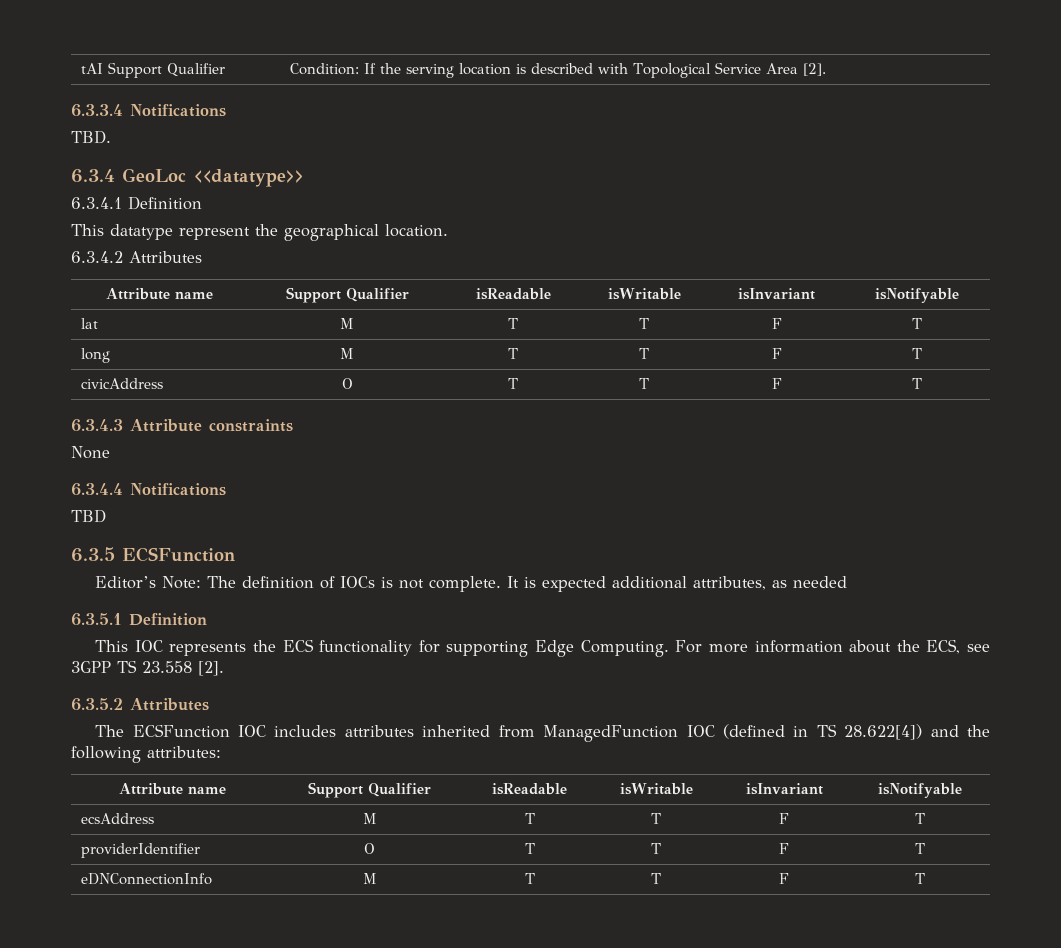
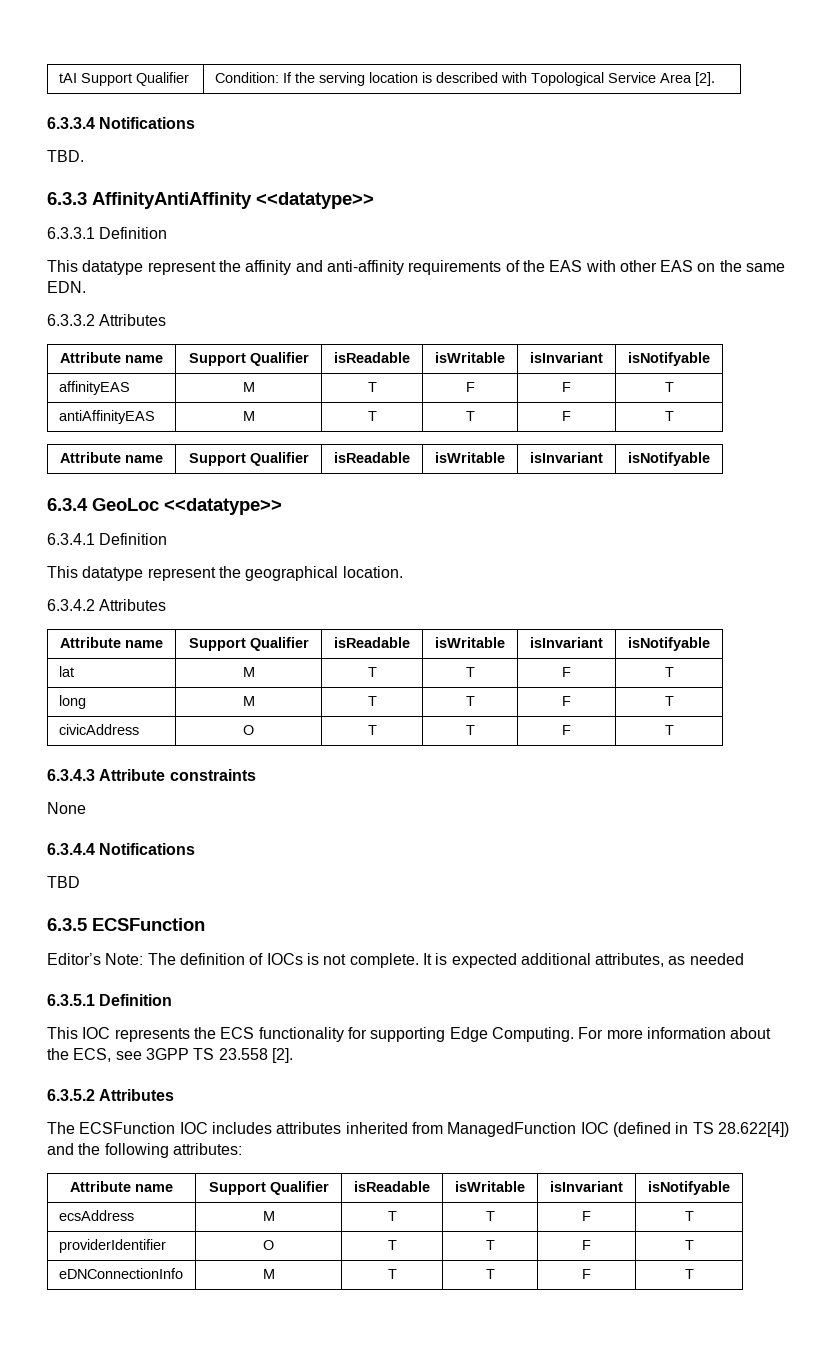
+ 6.3.3 AffinityAntiAffinity <<datatype>>
+ 6.3.3.1 Definition
+ This datatype represent the affinity and anti-affinity requirements of the EAS with other EAS on the same EDN.
+ 6.3.3.2 Attributes
+ Attribute name | Support Qualifier | isReadable | isWritable | isInvariant | isNotifyable
+ affinityEAS | M | T | F | F | T
+ antiAffinityEAS | M | T | T | F | T
+ Attribute name | Support Qualifier | isReadable | isWritable | isInvariant | isNotifyable

